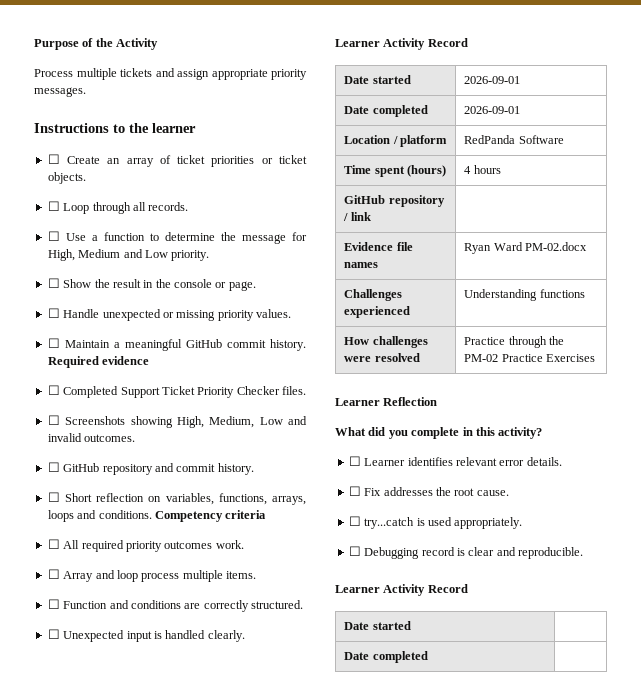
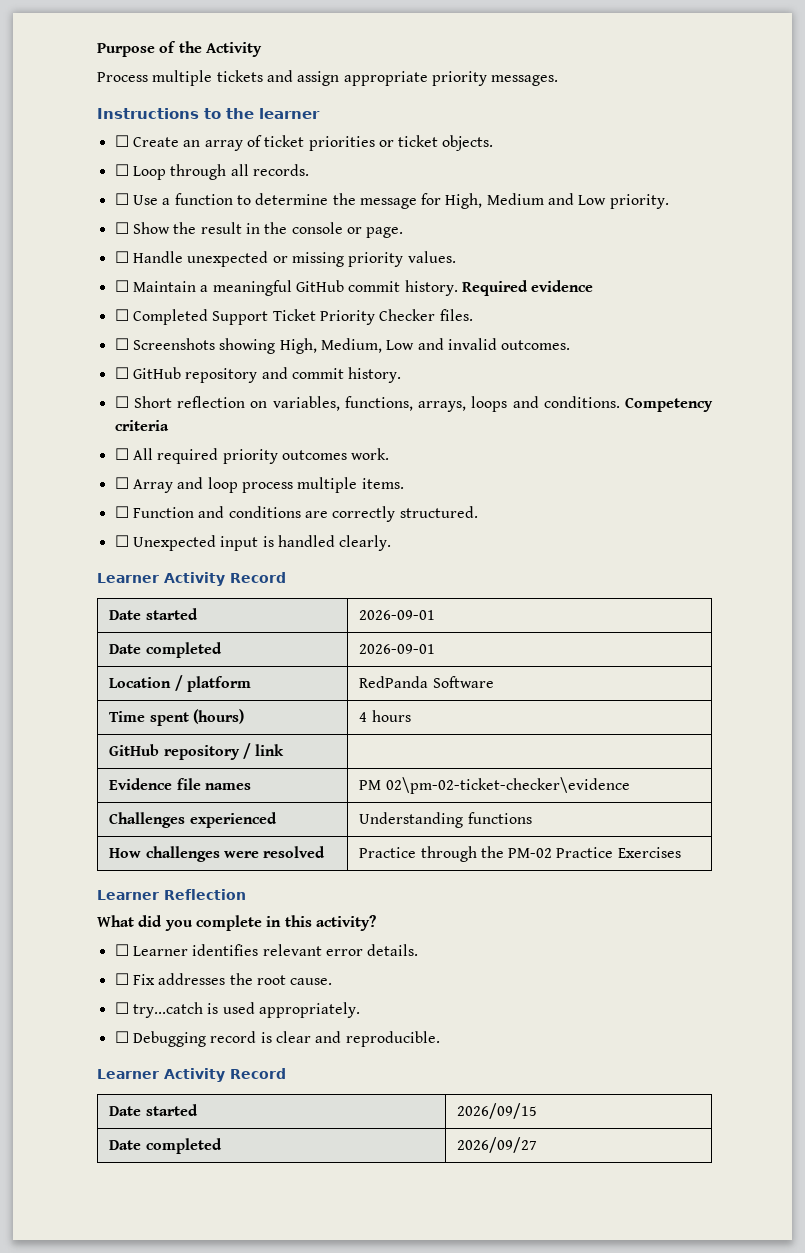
- Evidence file names | Ryan Ward PM-02.docx
+ Evidence file names | PM 02\pm-02-ticket-checker\evidence
  ☐ Debugging record is clear and reproducible.
  Learner Activity Record
- Date started |
- Date completed |
+ Date started | 2026/09/15
+ Date completed | 2026/09/27

